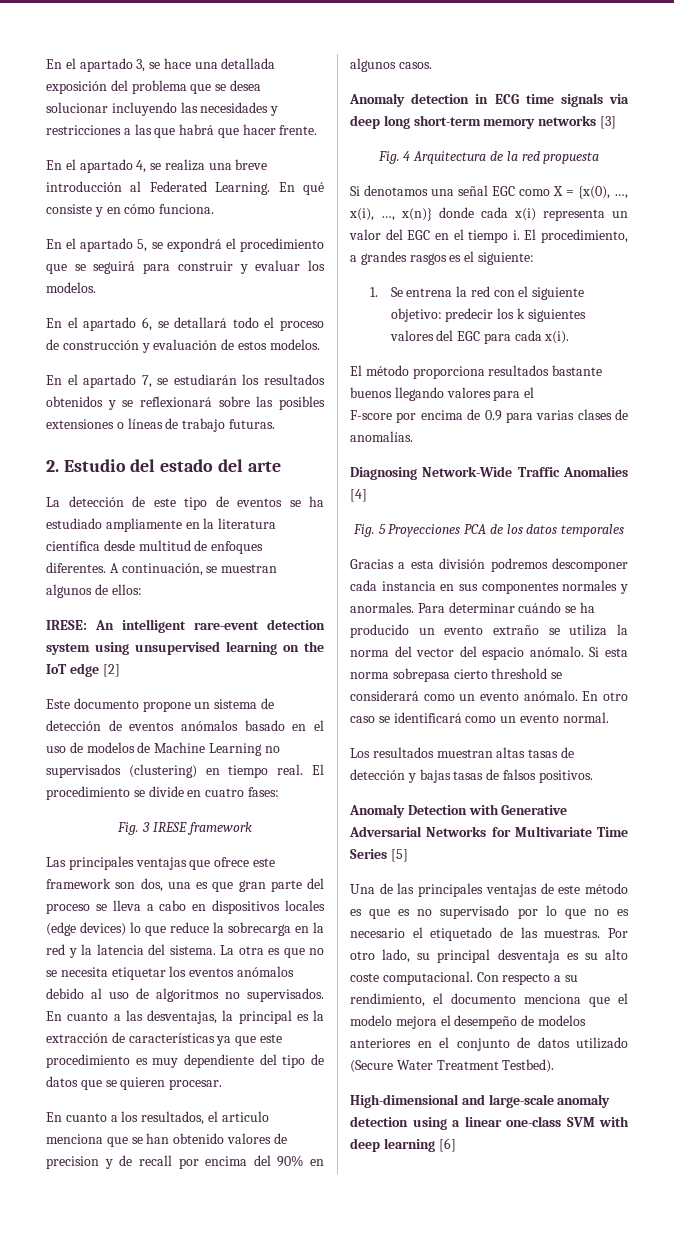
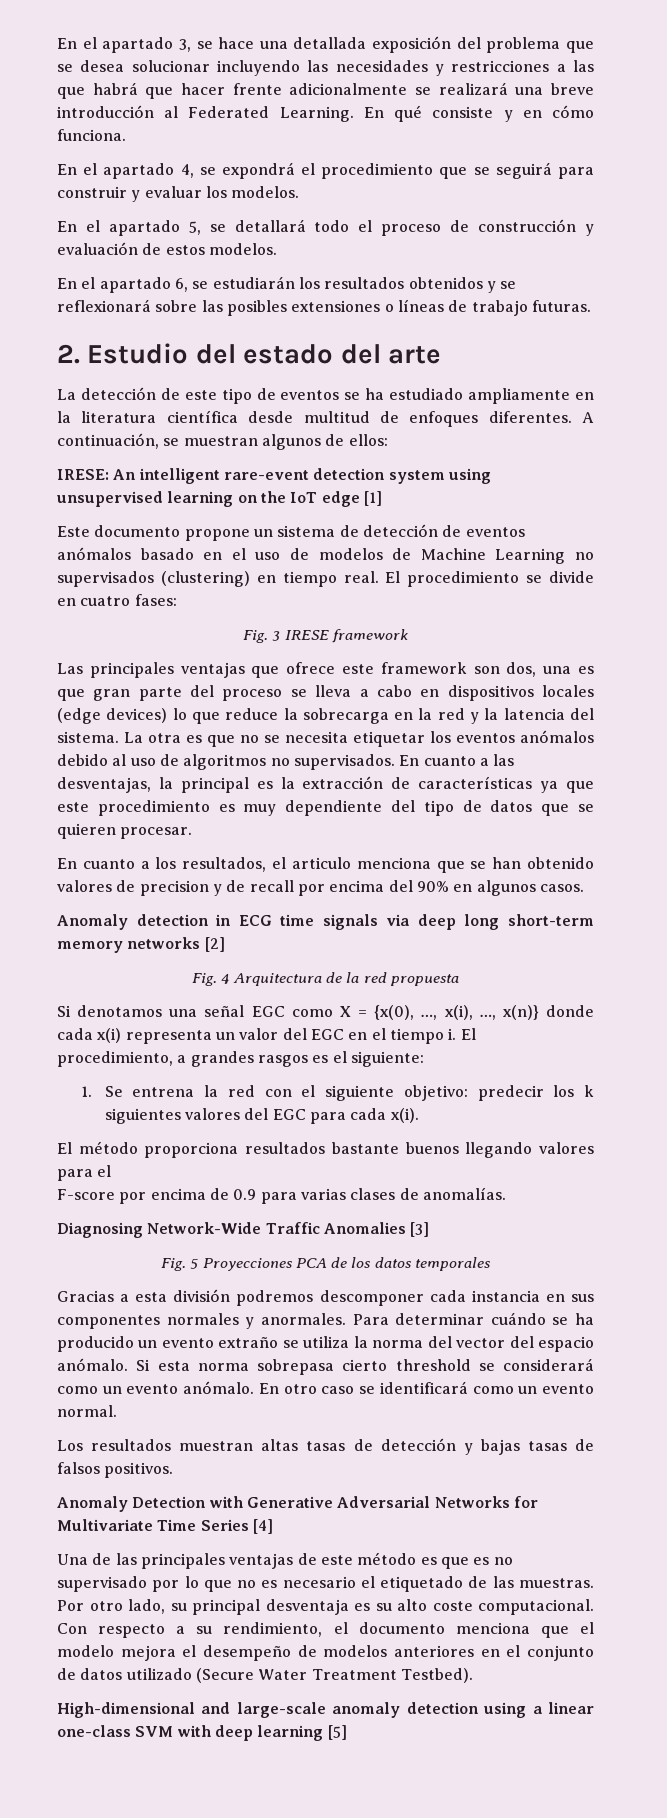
- En el apartado 3, se hace una detallada exposición del problema que se desea solucionar incluyendo las necesidades y restricciones a las que habrá que hacer frente.
- En el apartado 4, se realiza una breve introducción al Federated Learning.
+ En el apartado 3, se hace una detallada exposición del problema que se desea solucionar incluyendo las necesidades y restricciones a las que habrá que hacer frente adicionalmente se realizará una breve introducción al Federated Learning.
- En el apartado 5, se expondrá el procedimiento que se seguirá para construir y evaluar los modelos.
+ En el apartado 4, se expondrá el procedimiento que se seguirá para construir y evaluar los modelos.
- En el apartado 6, se detallará todo el proceso de construcción y evaluación de estos modelos.
+ En el apartado 5, se detallará todo el proceso de construcción y evaluación de estos modelos.
- En el apartado 7, se estudiarán los resultados obtenidos y se reflexionará sobre las posibles extensiones o líneas de trabajo futuras.
+ En el apartado 6, se estudiarán los resultados obtenidos y se reflexionará sobre las posibles extensiones o líneas de trabajo futuras.
- IRESE: An intelligent rare-event detection system using unsupervised learning on the IoT edge [2]
+ IRESE: An intelligent rare-event detection system using unsupervised learning on the IoT edge [1]
- Anomaly detection in ECG time signals via deep long short-term memory networks [3]
+ Anomaly detection in ECG time signals via deep long short-term memory networks [2]
- Diagnosing Network-Wide Traffic Anomalies [4]
+ Diagnosing Network-Wide Traffic Anomalies [3]
- Anomaly Detection with Generative Adversarial Networks for Multivariate Time Series [5]
+ Anomaly Detection with Generative Adversarial Networks for Multivariate Time Series [4]
- High-dimensional and large-scale anomaly detection using a linear one-class SVM with deep learning [6]
+ High-dimensional and large-scale anomaly detection using a linear one-class SVM with deep learning [5]

